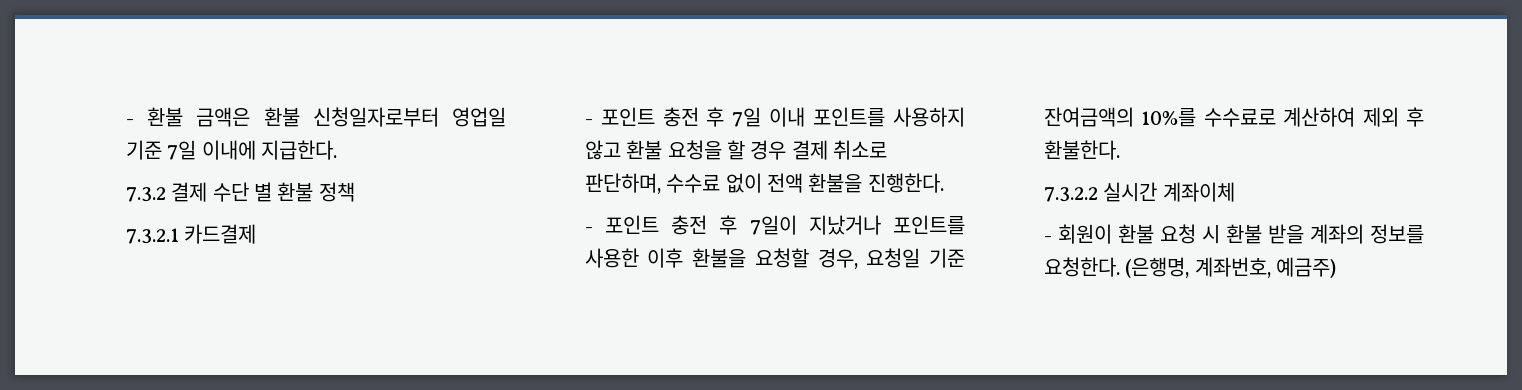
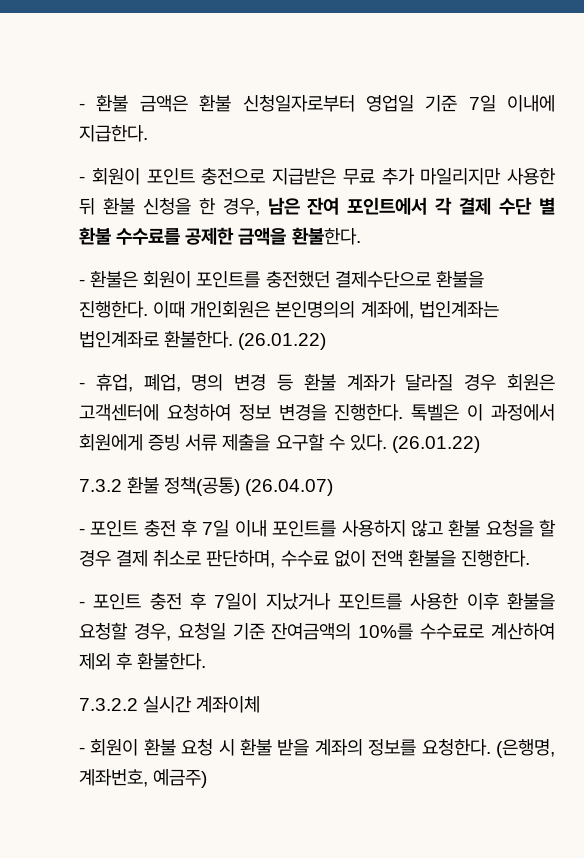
- 7.3.2 결제 수단 별 환불 정책
- 7.3.2.1 카드결제
+ - 회원이 포인트 충전으로 지급받은 무료 추가 마일리지만 사용한 뒤 환불 신청을 한 경우, 남은 잔여 포인트에서 각 결제 수단 별 환불 수수료를 공제한 금액을 환불한다.
+ - 환불은 회원이 포인트를 충전했던 결제수단으로 환불을 진행한다. 이때 개인회원은 본인명의의 계좌에, 법인계좌는 법인계좌로 환불한다. (26.01.22)
+ - 휴업, 폐업, 명의 변경 등 환불 계좌가 달라질 경우 회원은 고객센터에 요청하여 정보 변경을 진행한다. 톡벨은 이 과정에서 회원에게 증빙 서류 제출을 요구할 수 있다. (26.01.22)
+ 7.3.2 환불 정책(공통) (26.04.07)

